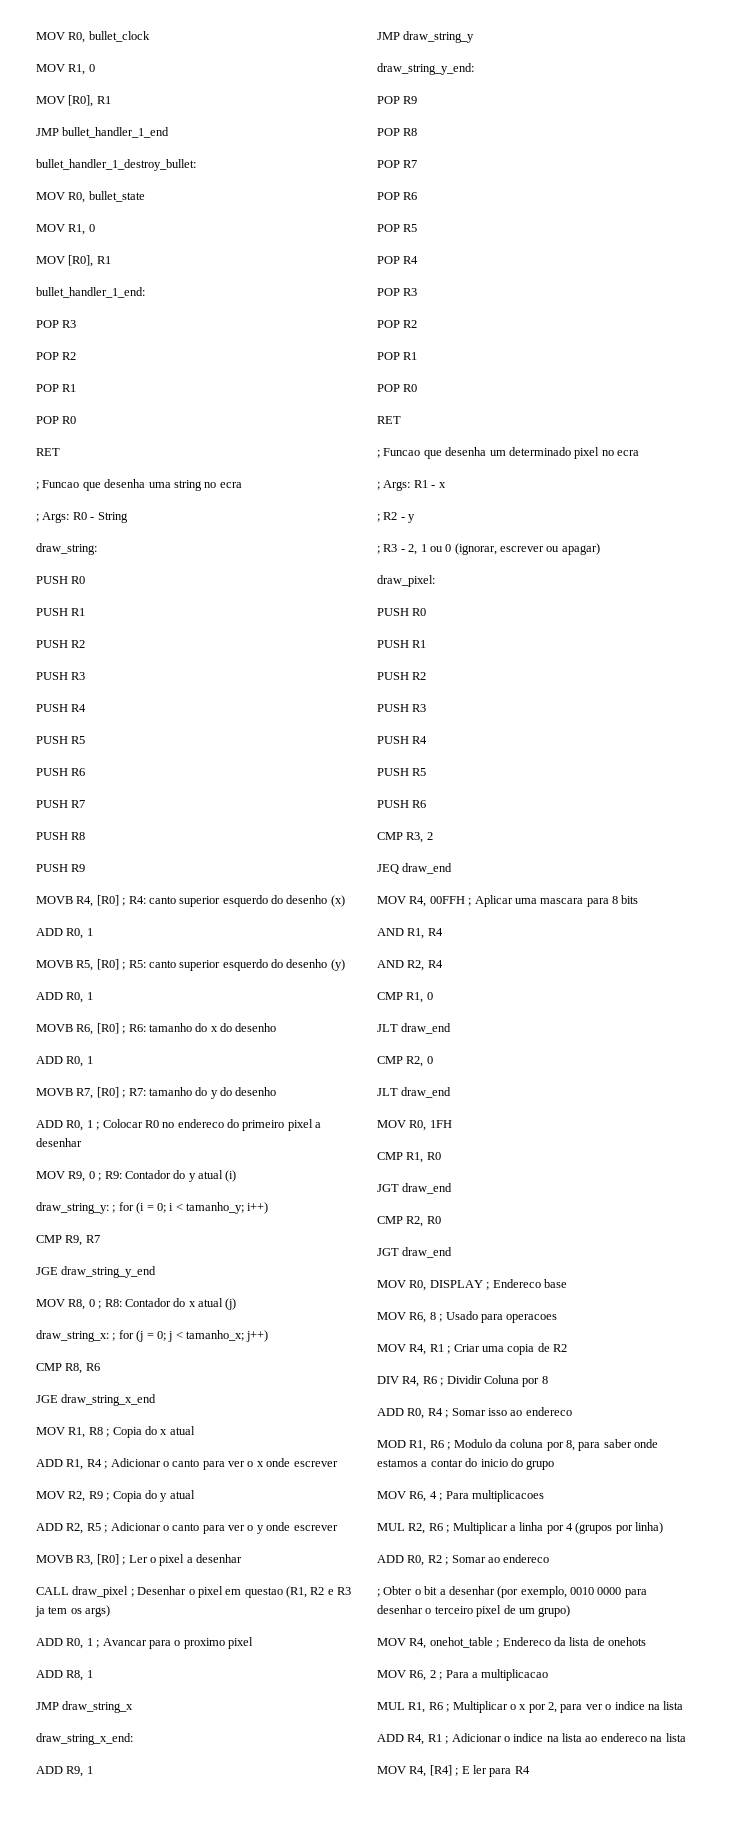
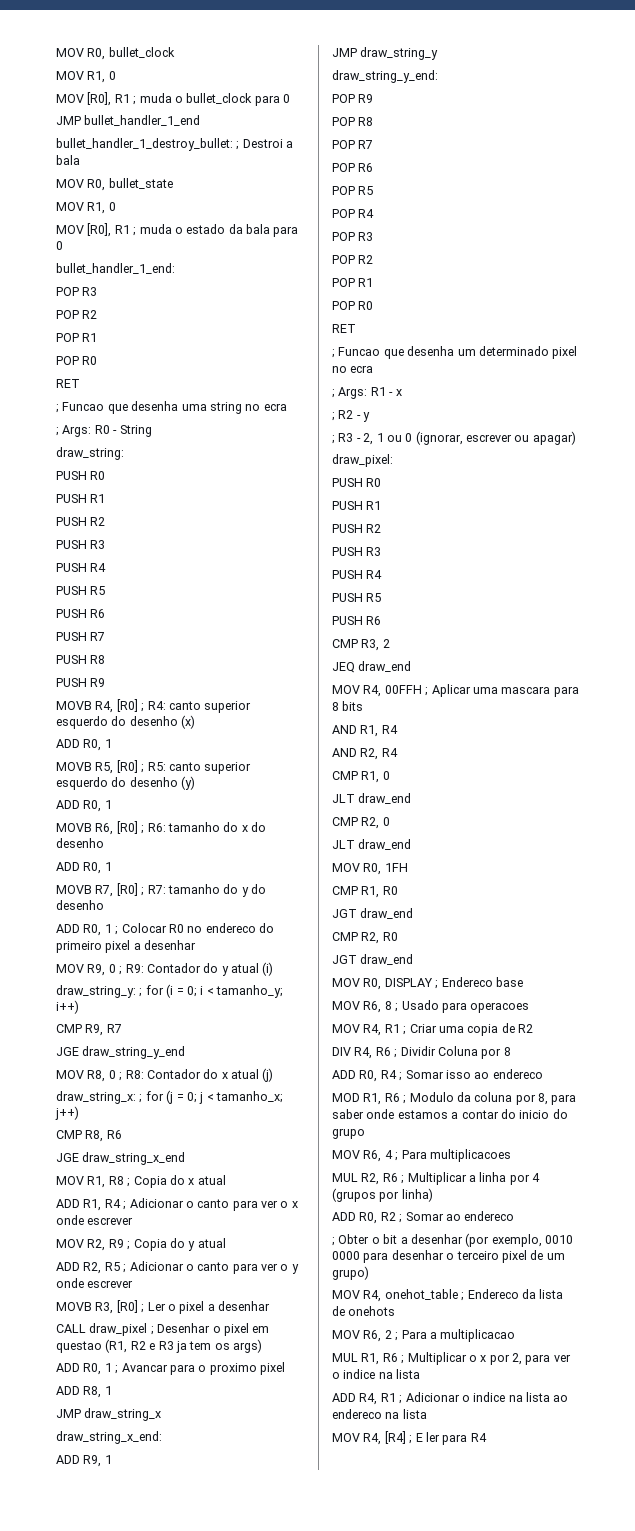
  MOV R0, bullet_clock
  MOV R1, 0
- MOV [R0], R1
+ MOV [R0], R1 ; muda o bullet_clock para 0
- bullet_handler_1_destroy_bullet:
+ bullet_handler_1_destroy_bullet: ; Destroi a bala
  MOV R0, bullet_state
  MOV R1, 0
- MOV [R0], R1
+ MOV [R0], R1 ; muda o estado da bala para 0

